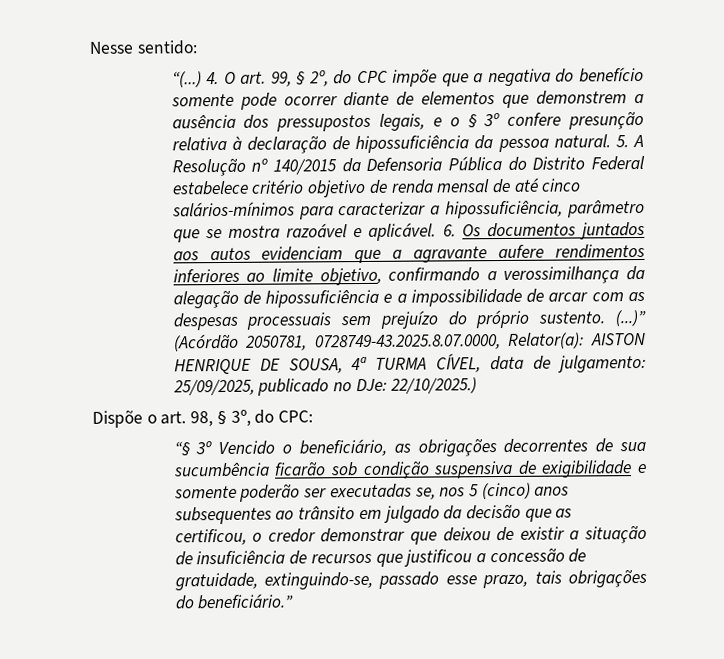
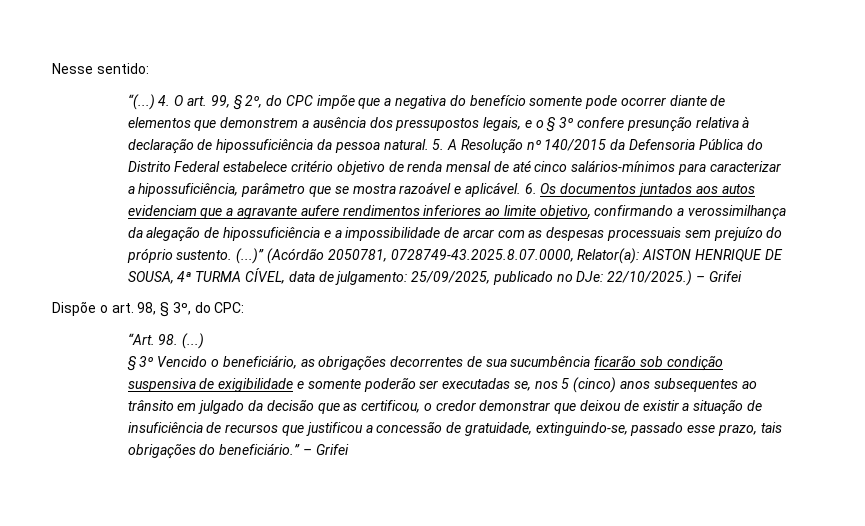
- (Acórdão 2050781, 0728749-43.2025.8.07.0000, Relator(a): AISTON HENRIQUE DE SOUSA, 4ª TURMA CÍVEL, data de julgamento: 25/09/2025, publicado no DJe: 22/10/2025.)
+ (Acórdão 2050781, 0728749-43.2025.8.07.0000, Relator(a): AISTON HENRIQUE DE SOUSA, 4ª TURMA CÍVEL, data de julgamento: 25/09/2025, publicado no DJe: 22/10/2025.) – Grifei
- “§ 3º Vencido o beneficiário, as obrigações decorrentes de sua sucumbência ficarão sob condição suspensiva de exigibilidade e somente poderão ser executadas se, nos 5 (cinco) anos subsequentes ao trânsito em julgado da decisão que as certificou, o credor demonstrar que deixou de existir a situação de insuficiência de recursos que justificou a concessão de gratuidade, extinguindo-se, passado esse prazo, tais obrigações do beneficiário.”
+ “Art. 98. (...)
+ § 3º Vencido o beneficiário, as obrigações decorrentes de sua sucumbência ficarão sob condição suspensiva de exigibilidade e somente poderão ser executadas se, nos 5 (cinco) anos subsequentes ao trânsito em julgado da decisão que as certificou, o credor demonstrar que deixou de existir a situação de insuficiência de recursos que justificou a concessão de gratuidade, extinguindo-se, passado esse prazo, tais obrigações do beneficiário.” – Grifei

